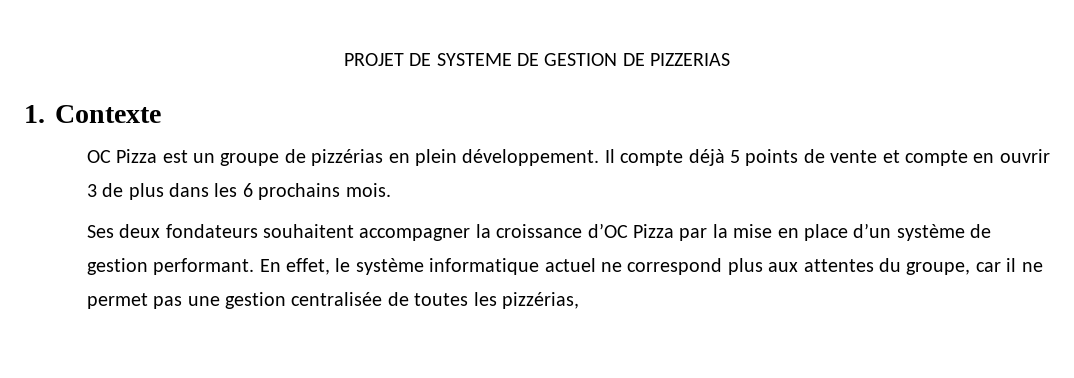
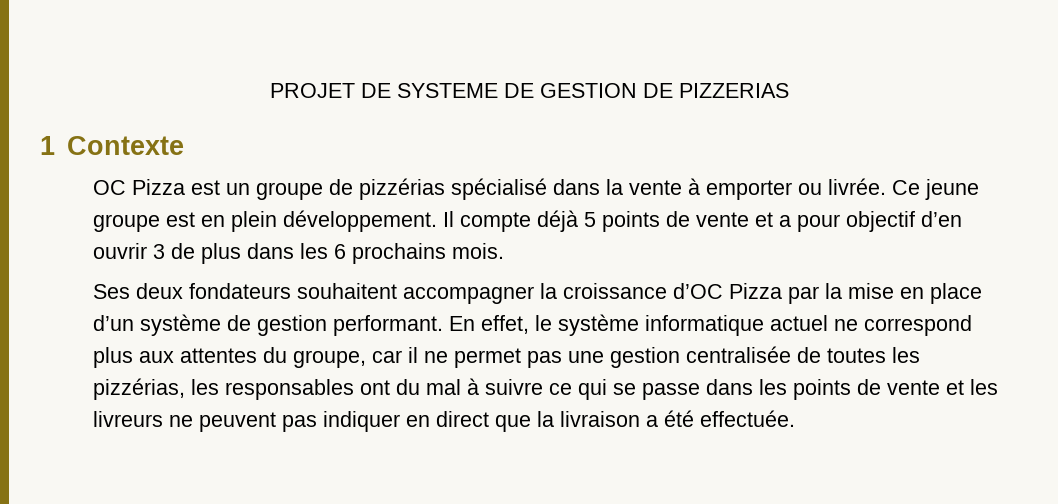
- 1. Contexte
+ 1 Contexte
- OC Pizza est un groupe de pizzérias en plein développement.
+ OC Pizza est un groupe de pizzérias spécialisé dans la vente à emporter ou livrée. Ce jeune groupe est en plein développement.
- Il compte déjà 5 points de vente et compte en ouvrir 3 de plus dans les 6 prochains mois.
+ Il compte déjà 5 points de vente et a pour objectif d’en ouvrir 3 de plus dans les 6 prochains mois.
- En effet, le système informatique actuel ne correspond plus aux attentes du groupe, car il ne permet pas une gestion centralisée de toutes les pizzérias,
+ En effet, le système informatique actuel ne correspond plus aux attentes du groupe, car il ne permet pas une gestion centralisée de toutes les pizzérias, les responsables ont du mal à suivre ce qui se passe dans les points de vente et les livreurs ne peuvent pas indiquer en direct que la livraison a été effectuée.

